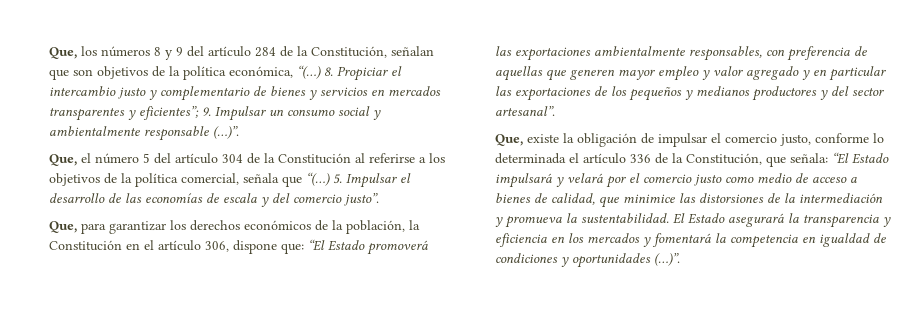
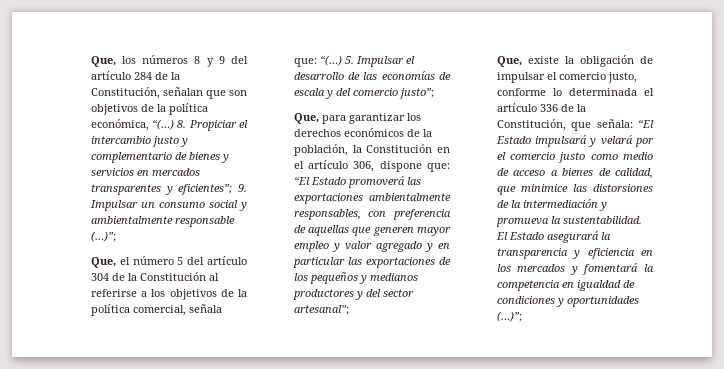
- 8. Propiciar el intercambio justo y complementario de bienes y servicios en mercados transparentes y eficientes”; 9. Impulsar un consumo social y ambientalmente responsable (…)”.
+ 8. Propiciar el intercambio justo y complementario de bienes y servicios en mercados transparentes y eficientes”; 9. Impulsar un consumo social y ambientalmente responsable (…)”;
- Que, el número 5 del artículo 304 de la Constitución al referirse a los objetivos de la política comercial, señala que “(…)
+ Que, el número 5 del artículo 304 de la Constitución al referirse a los objetivos de la política comercial, señala que: “(…)
- 5. Impulsar el desarrollo de las economías de escala y del comercio justo”.
+ 5. Impulsar el desarrollo de las economías de escala y del comercio justo”;
- Que, para garantizar los derechos económicos de la población, la Constitución en el artículo 306, dispone que: “El Estado promoverá las exportaciones ambientalmente responsables, con preferencia de aquellas que generen mayor empleo y valor agregado y en particular las exportaciones de los pequeños y medianos productores y del sector artesanal”.
+ Que, para garantizar los derechos económicos de la población, la Constitución en el artículo 306, dispone que: “El Estado promoverá las exportaciones ambientalmente responsables, con preferencia de aquellas que generen mayor empleo y valor agregado y en particular las exportaciones de los pequeños y medianos productores y del sector artesanal”;
- El Estado asegurará la transparencia y eficiencia en los mercados y fomentará la competencia en igualdad de condiciones y oportunidades (…)”.
+ El Estado asegurará la transparencia y eficiencia en los mercados y fomentará la competencia en igualdad de condiciones y oportunidades (…)”;

